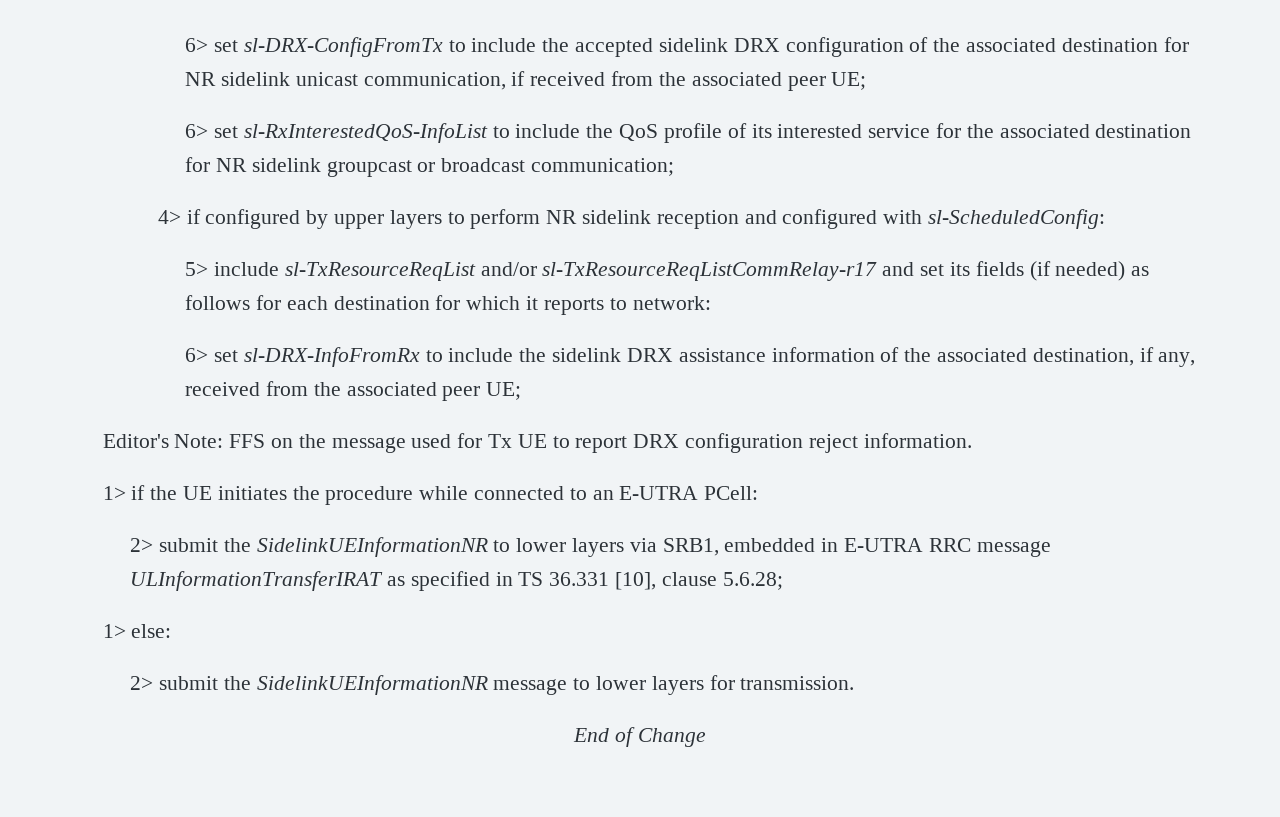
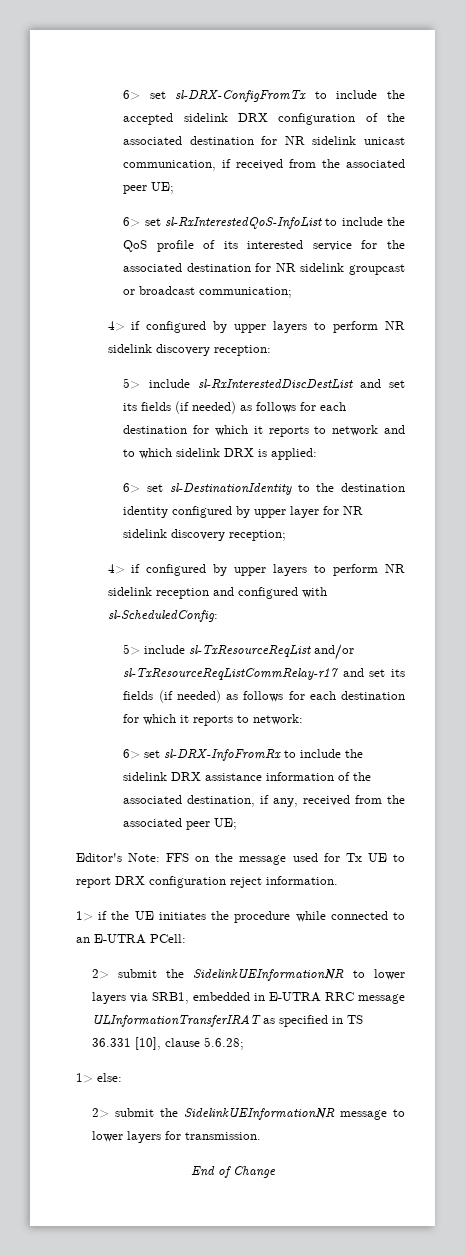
+ 4> if configured by upper layers to perform NR sidelink discovery reception:
+ 5> include sl-RxInterestedDiscDestList and set its fields (if needed) as follows for each destination for which it reports to network and to which sidelink DRX is applied:
+ 6> set sl-DestinationIdentity to the destination identity configured by upper layer for NR sidelink discovery reception;

